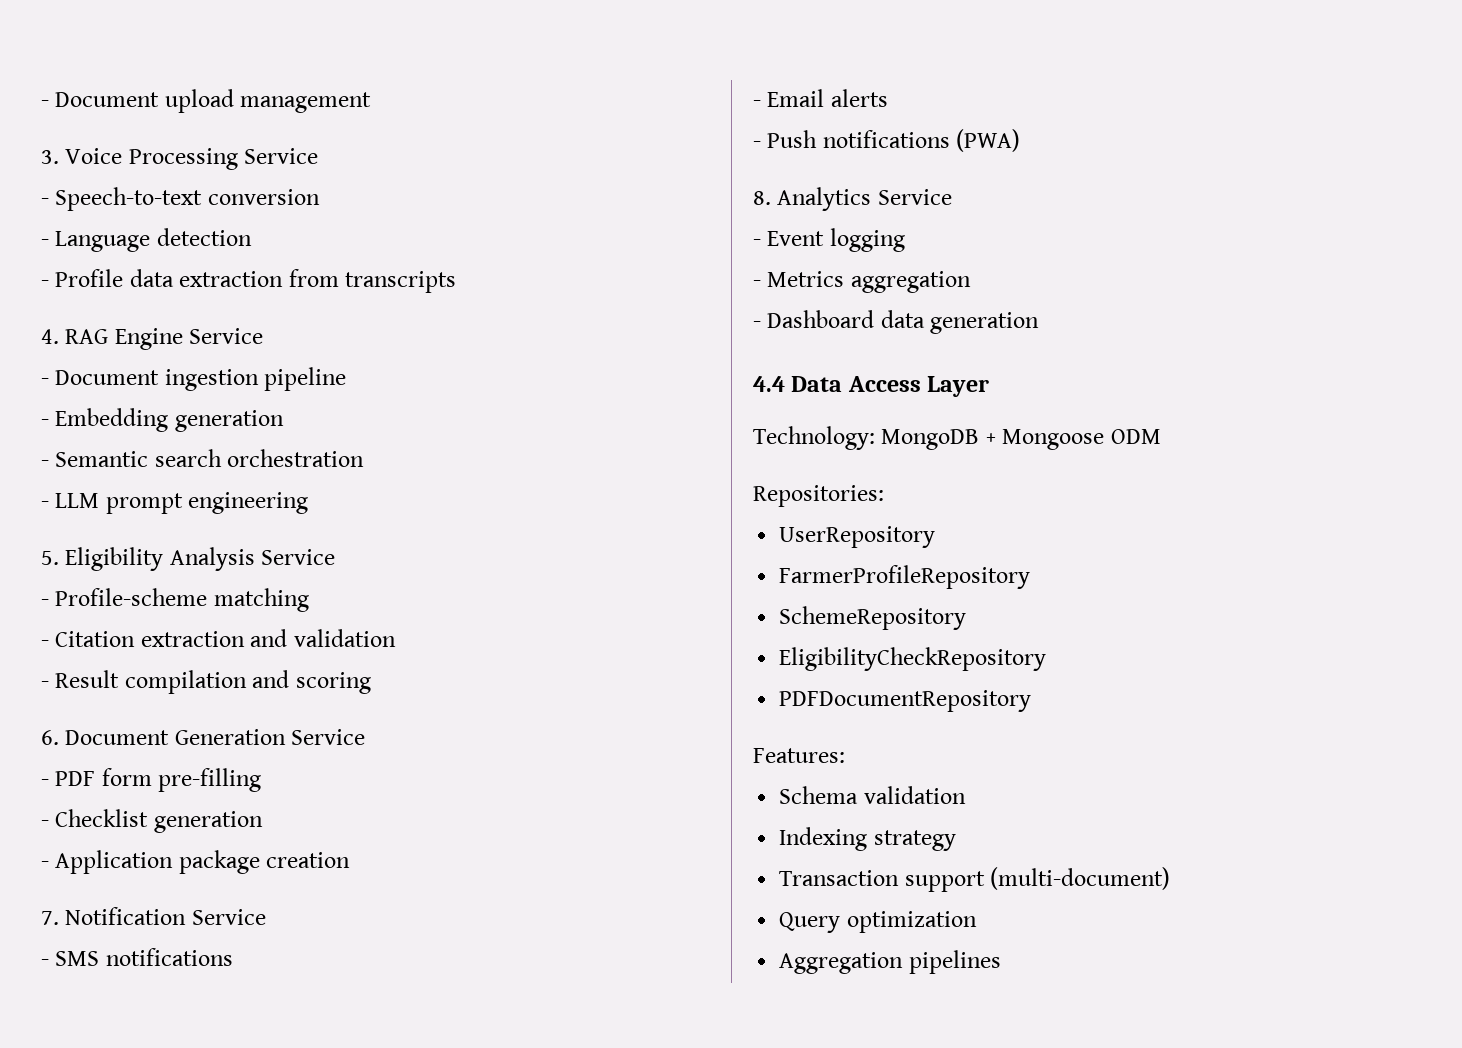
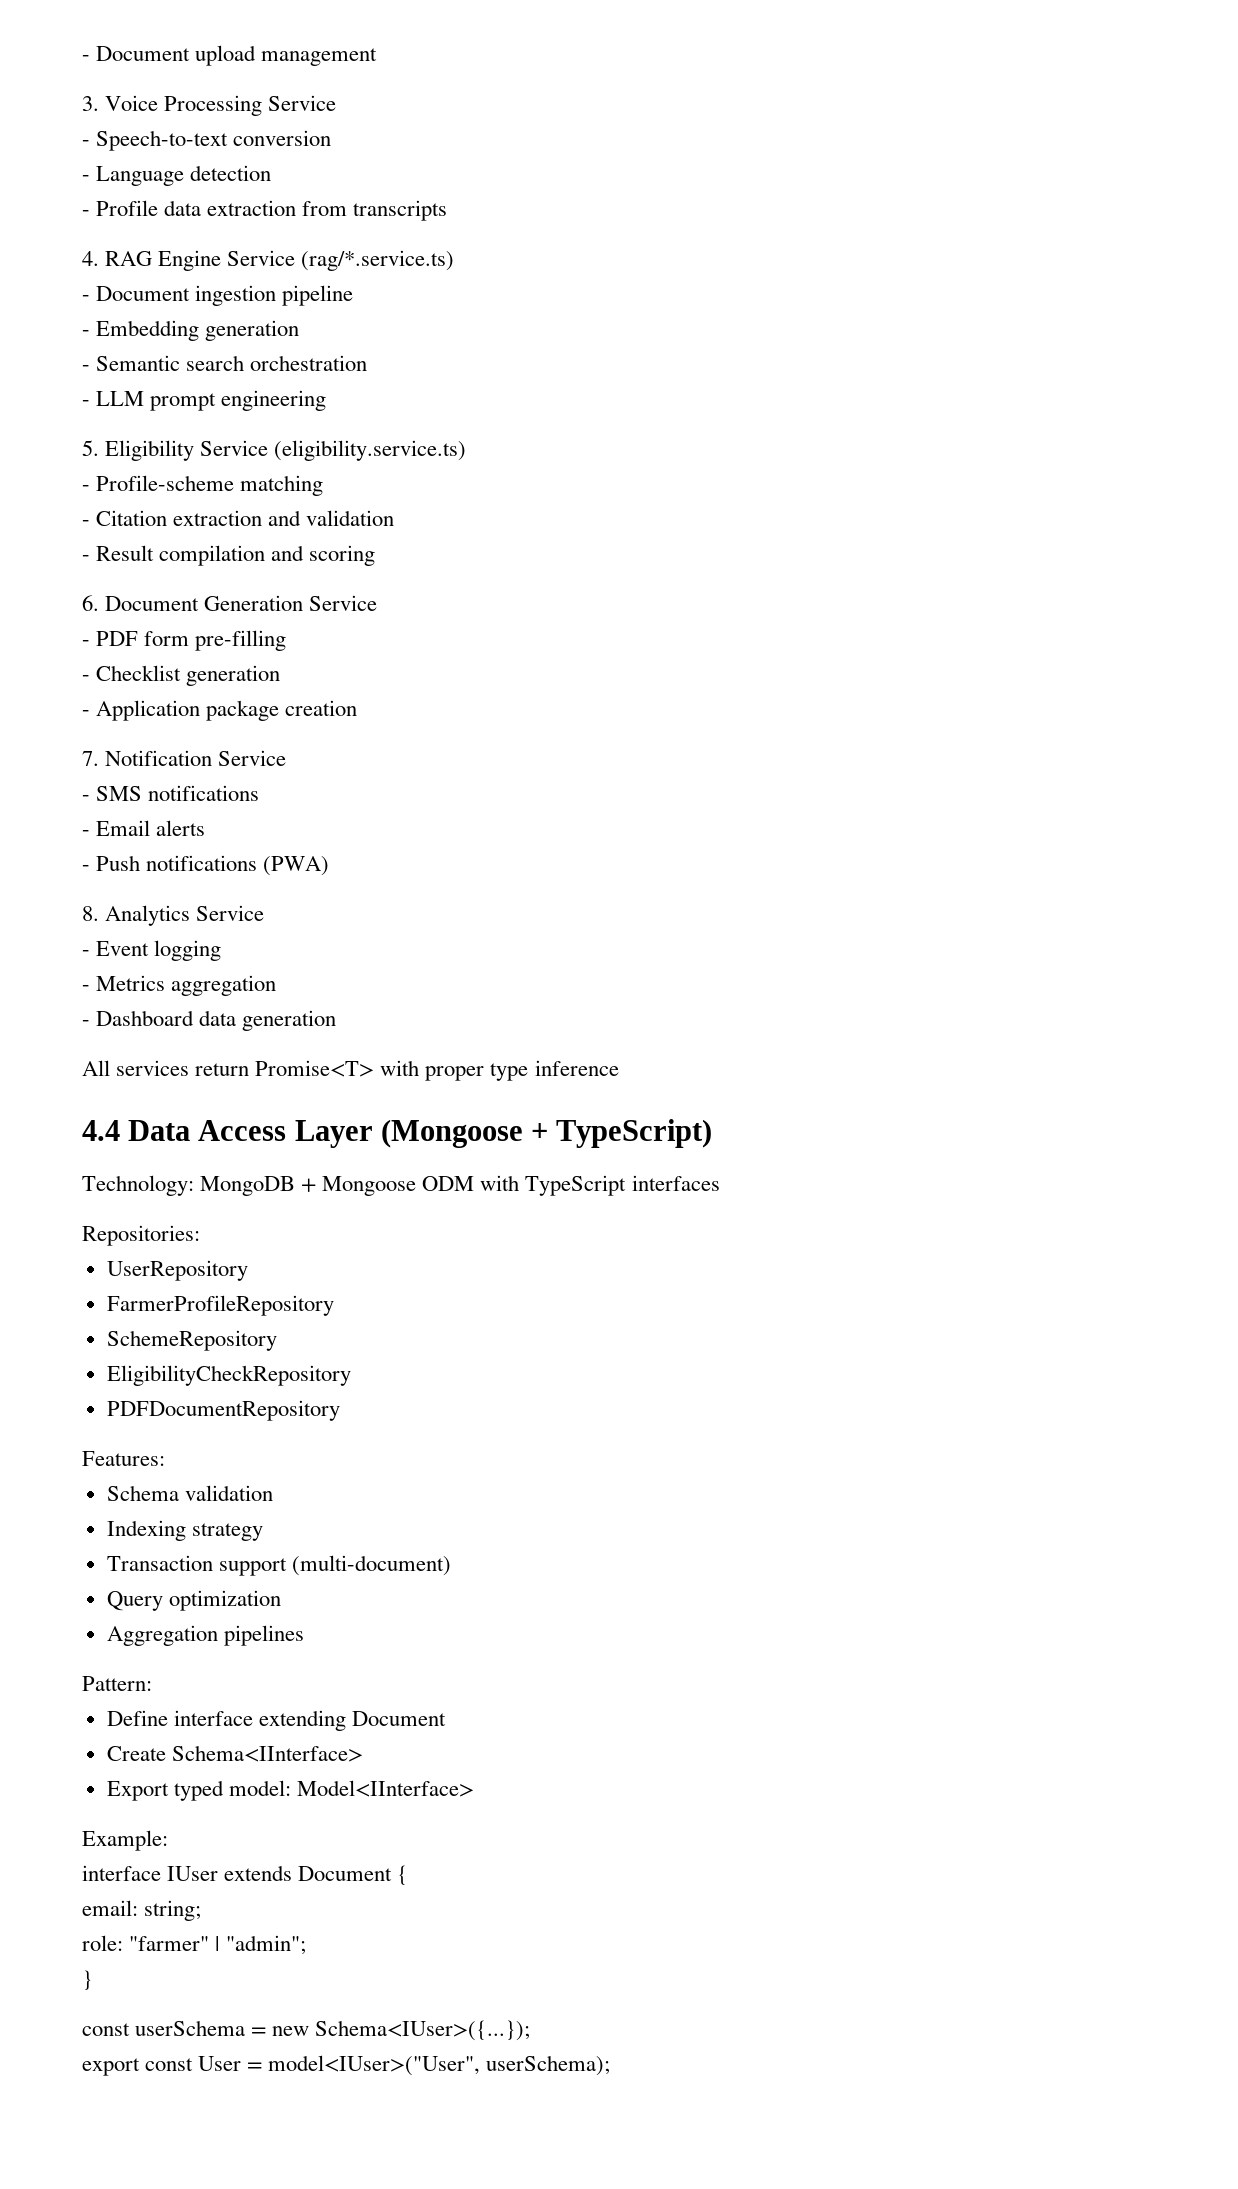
- 4. RAG Engine Service
+ 4. RAG Engine Service (rag/*.service.ts)
- 5. Eligibility Analysis Service
+ 5. Eligibility Service (eligibility.service.ts)
+ All services return Promise<T> with proper type inference
- 4.4 Data Access Layer
+ 4.4 Data Access Layer (Mongoose + TypeScript)
- Technology: MongoDB + Mongoose ODM
+ Technology: MongoDB + Mongoose ODM with TypeScript interfaces
+ Pattern:
+ Define interface extending Document
+ Create Schema<IInterface>
+ Export typed model: Model<IInterface>
+ Example:
+ interface IUser extends Document {
+ email: string;
+ role: "farmer" | "admin";
+ }
+ const userSchema = new Schema<IUser>({...});
+ export const User = model<IUser>("User", userSchema);

